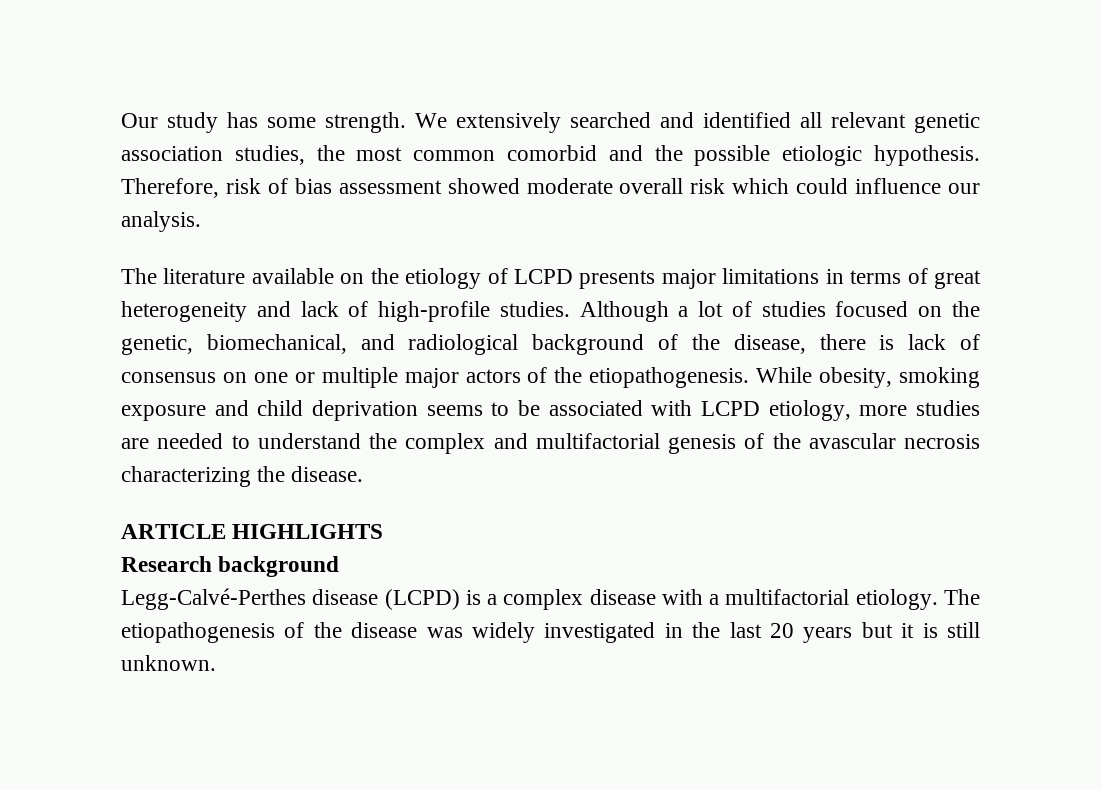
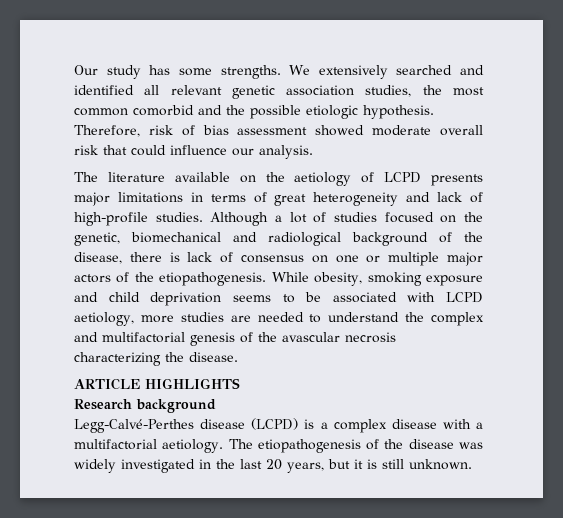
- Our study has some strength.
+ Our study has some strengths.
- Therefore, risk of bias assessment showed moderate overall risk which could influence our analysis.
+ Therefore, risk of bias assessment showed moderate overall risk that could influence our analysis.
- The literature available on the etiology of LCPD presents major limitations in terms of great heterogeneity and lack of high-profile studies.
+ The literature available on the aetiology of LCPD presents major limitations in terms of great heterogeneity and lack of high-profile studies.
- Although a lot of studies focused on the genetic, biomechanical, and radiological background of the disease, there is lack of consensus on one or multiple major actors of the etiopathogenesis.
+ Although a lot of studies focused on the genetic, biomechanical and radiological background of the disease, there is lack of consensus on one or multiple major actors of the etiopathogenesis.
- While obesity, smoking exposure and child deprivation seems to be associated with LCPD etiology, more studies are needed to understand the complex and multifactorial genesis of the avascular necrosis characterizing the disease.
+ While obesity, smoking exposure and child deprivation seems to be associated with LCPD aetiology, more studies are needed to understand the complex and multifactorial genesis of the avascular necrosis characterizing the disease.
- Legg-Calvé-Perthes disease (LCPD) is a complex disease with a multifactorial etiology.
+ Legg-Calvé-Perthes disease (LCPD) is a complex disease with a multifactorial aetiology.
- The etiopathogenesis of the disease was widely investigated in the last 20 years but it is still unknown.
+ The etiopathogenesis of the disease was widely investigated in the last 20 years, but it is still unknown.

